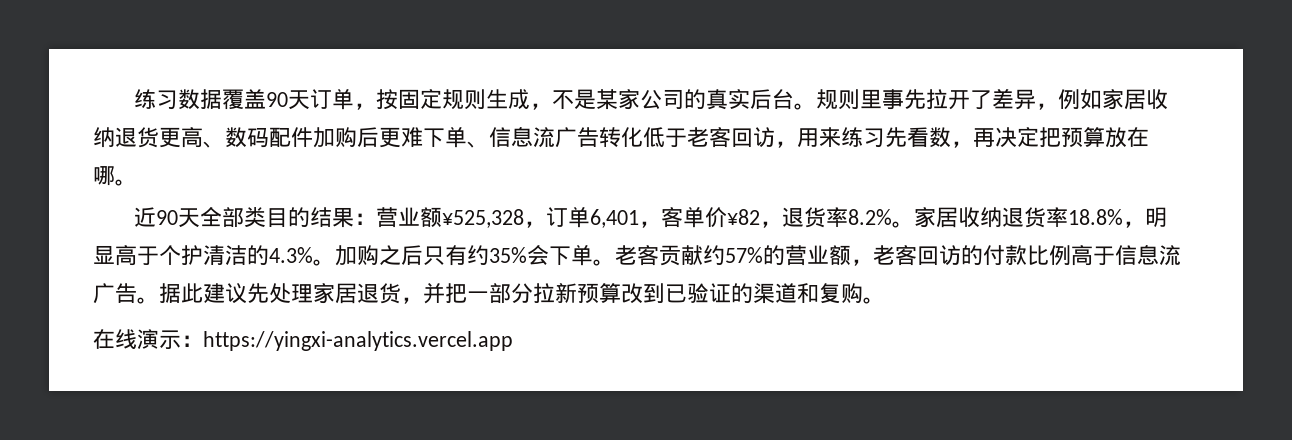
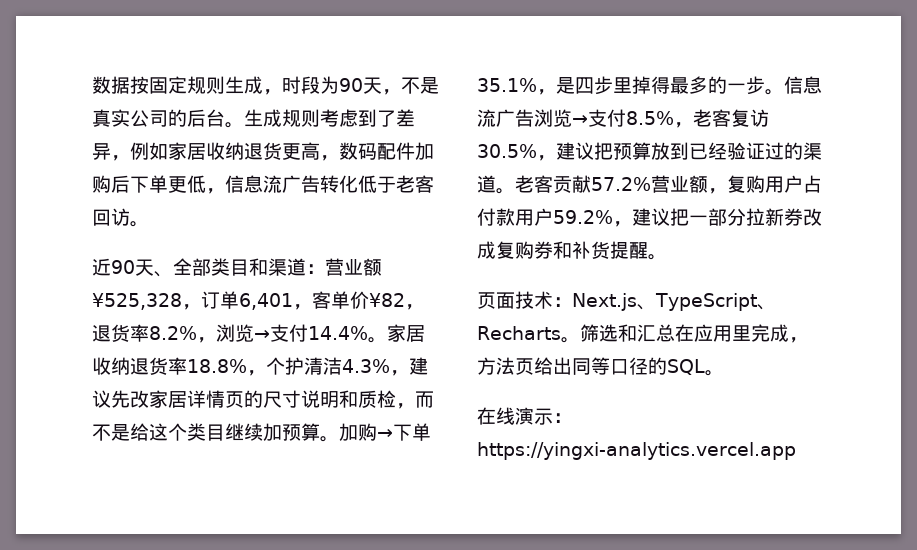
- 练习数据覆盖90天订单，按固定规则生成，不是某家公司的真实后台。规则里事先拉开了差异，例如家居收纳退货更高、数码配件加购后更难下单、信息流广告转化低于老客回访，用来练习先看数，再决定把预算放在哪。
+ 数据按固定规则生成，时段为90天，不是真实公司的后台。生成规则考虑到了差异，例如家居收纳退货更高，数码配件加购后下单更低，信息流广告转化低于老客回访。
- 近90天全部类目的结果：营业额¥525,328，订单6,401，客单价¥82，退货率8.2%。
+ 近90天、全部类目和渠道：营业额¥525,328，订单6,401，客单价¥82，退货率8.2%，浏览→支付14.4%。
- 家居收纳退货率18.8%，明显高于个护清洁的4.3%。加购之后只有约35%会下单。老客贡献约57%的营业额，老客回访的付款比例高于信息流广告。据此建议先处理家居退货，并把一部分拉新预算改到已验证的渠道和复购。
+ 家居收纳退货率18.8%，个护清洁4.3%，建议先改家居详情页的尺寸说明和质检，而不是给这个类目继续加预算。加购→下单35.1%，是四步里掉得最多的一步。信息流广告浏览→支付8.5%，老客复访30.5%，建议把预算放到已经验证过的渠道。老客贡献57.2%营业额，复购用户占付款用户59.2%，建议把一部分拉新券改成复购券和补货提醒。
+ 页面技术：Next.js、TypeScript、Recharts。筛选和汇总在应用里完成，方法页给出同等口径的SQL。

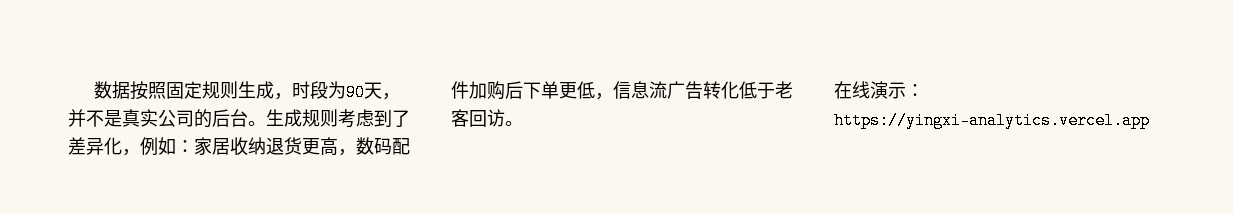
- 数据按固定规则生成，时段为90天，不是真实公司的后台。
+ 数据按照固定规则生成，时段为90天，并不是真实公司的后台。
- 生成规则考虑到了差异，例如家居收纳退货更高，数码配件加购后下单更低，信息流广告转化低于老客回访。
+ 生成规则考虑到了差异化，例如：家居收纳退货更高，数码配件加购后下单更低，信息流广告转化低于老客回访。
- 近90天、全部类目和渠道：营业额¥525,328，订单6,401，客单价¥82，退货率8.2%，浏览→支付14.4%。家居收纳退货率18.8%，个护清洁4.3%，建议先改家居详情页的尺寸说明和质检，而不是给这个类目继续加预算。加购→下单35.1%，是四步里掉得最多的一步。信息流广告浏览→支付8.5%，老客复访30.5%，建议把预算放到已经验证过的渠道。老客贡献57.2%营业额，复购用户占付款用户59.2%，建议把一部分拉新券改成复购券和补货提醒。
- 页面技术：Next.js、TypeScript、Recharts。筛选和汇总在应用里完成，方法页给出同等口径的SQL。

